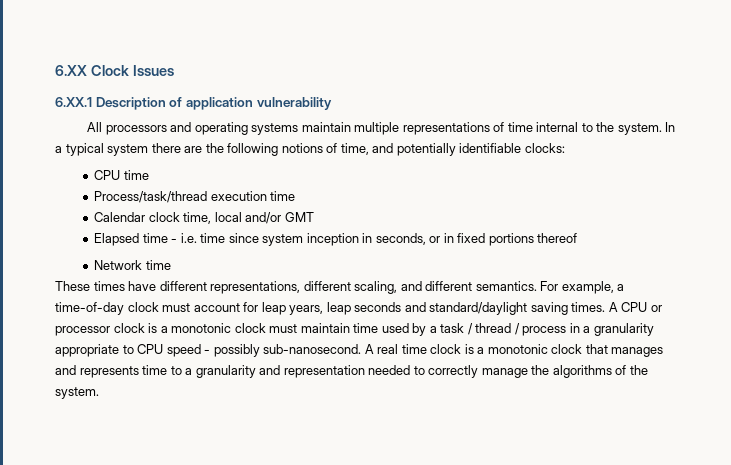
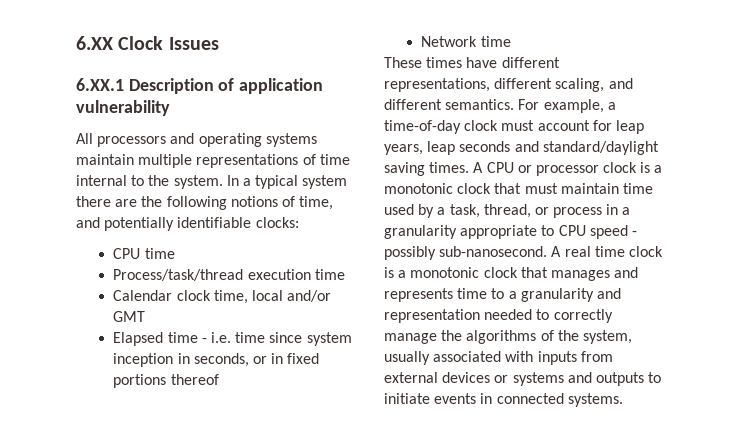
- A CPU or processor clock is a monotonic clock must maintain time used by a task / thread / process in a granularity appropriate to CPU speed - possibly sub-nanosecond.
+ A CPU or processor clock is a monotonic clock that must maintain time used by a task, thread, or process in a granularity appropriate to CPU speed - possibly sub-nanosecond.
- A real time clock is a monotonic clock that manages and represents time to a granularity and representation needed to correctly manage the algorithms of the system.
+ A real time clock is a monotonic clock that manages and represents time to a granularity and representation needed to correctly manage the algorithms of the system, usually associated with inputs from external devices or systems and outputs to initiate events in connected systems.

